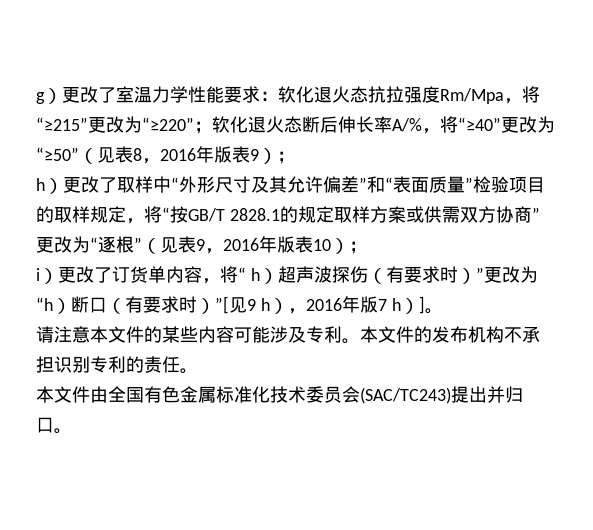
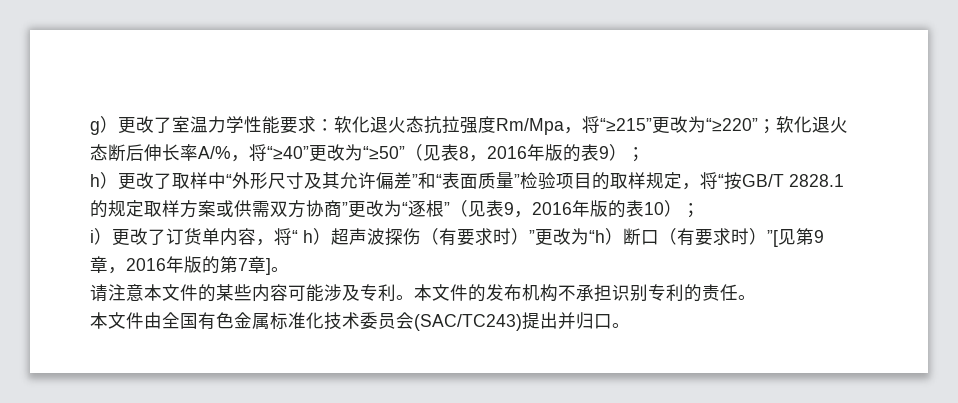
- g）更改了室温力学性能要求：软化退火态抗拉强度Rm/Mpa，将“≥215”更改为“≥220”；软化退火态断后伸长率A/%，将“≥40”更改为“≥50”（见表8，2016年版表9）；
+ g）更改了室温力学性能要求：软化退火态抗拉强度Rm/Mpa，将“≥215”更改为“≥220”；软化退火态断后伸长率A/%，将“≥40”更改为“≥50”（见表8，2016年版的表9）；
- h）更改了取样中“外形尺寸及其允许偏差”和“表面质量”检验项目的取样规定，将“按GB/T 2828.1的规定取样方案或供需双方协商”更改为“逐根”（见表9，2016年版表10）；
+ h）更改了取样中“外形尺寸及其允许偏差”和“表面质量”检验项目的取样规定，将“按GB/T 2828.1的规定取样方案或供需双方协商”更改为“逐根”（见表9，2016年版的表10）；
- i）更改了订货单内容，将“ h）超声波探伤（有要求时）”更改为“h）断口（有要求时）”[见9 h），2016年版7 h）]。
+ i）更改了订货单内容，将“ h）超声波探伤（有要求时）”更改为“h）断口（有要求时）”[见第9章，2016年版的第7章]。

